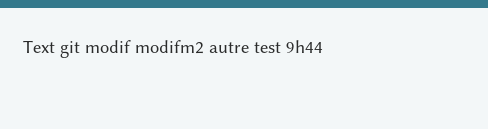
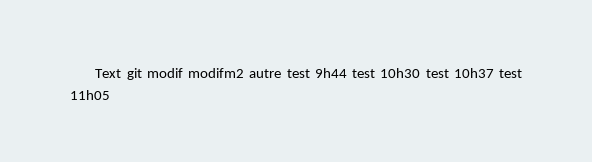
- Text git modif modifm2 autre test 9h44
+ Text git modif modifm2 autre test 9h44 test 10h30 test 10h37 test 11h05

